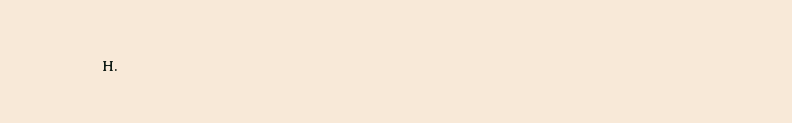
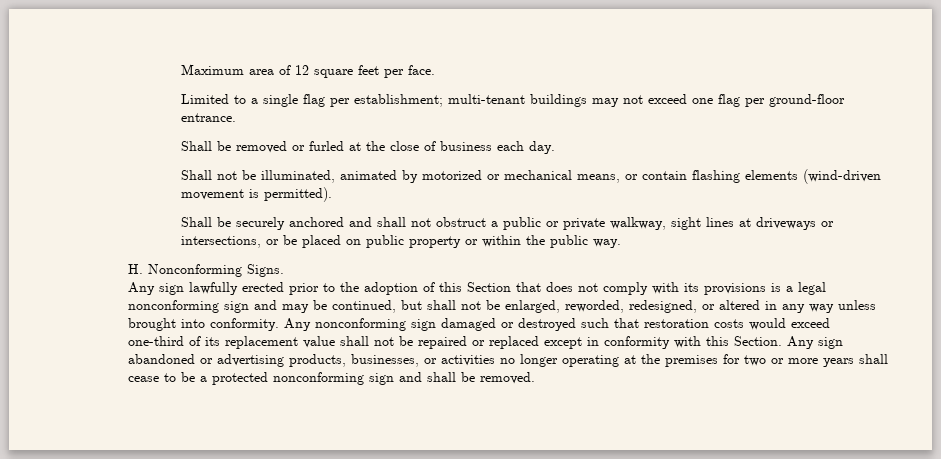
- H.
+ Maximum area of 12 square feet per face.
+ Limited to a single flag per establishment; multi-tenant buildings may not exceed one flag per ground-floor entrance.
+ Shall be removed or furled at the close of business each day.
+ Shall not be illuminated, animated by motorized or mechanical means, or contain flashing elements (wind-driven movement is permitted).
+ Shall be securely anchored and shall not obstruct a public or private walkway, sight lines at driveways or intersections, or be placed on public property or within the public way.
+ H. Nonconforming Signs.
+ Any sign lawfully erected prior to the adoption of this Section that does not comply with its provisions is a legal nonconforming sign and may be continued, but shall not be enlarged, reworded, redesigned, or altered in any way unless brought into conformity. Any nonconforming sign damaged or destroyed such that restoration costs would exceed one-third of its replacement value shall not be repaired or replaced except in conformity with this Section. Any sign abandoned or advertising products, businesses, or activities no longer operating at the premises for two or more years shall cease to be a protected nonconforming sign and shall be removed.

